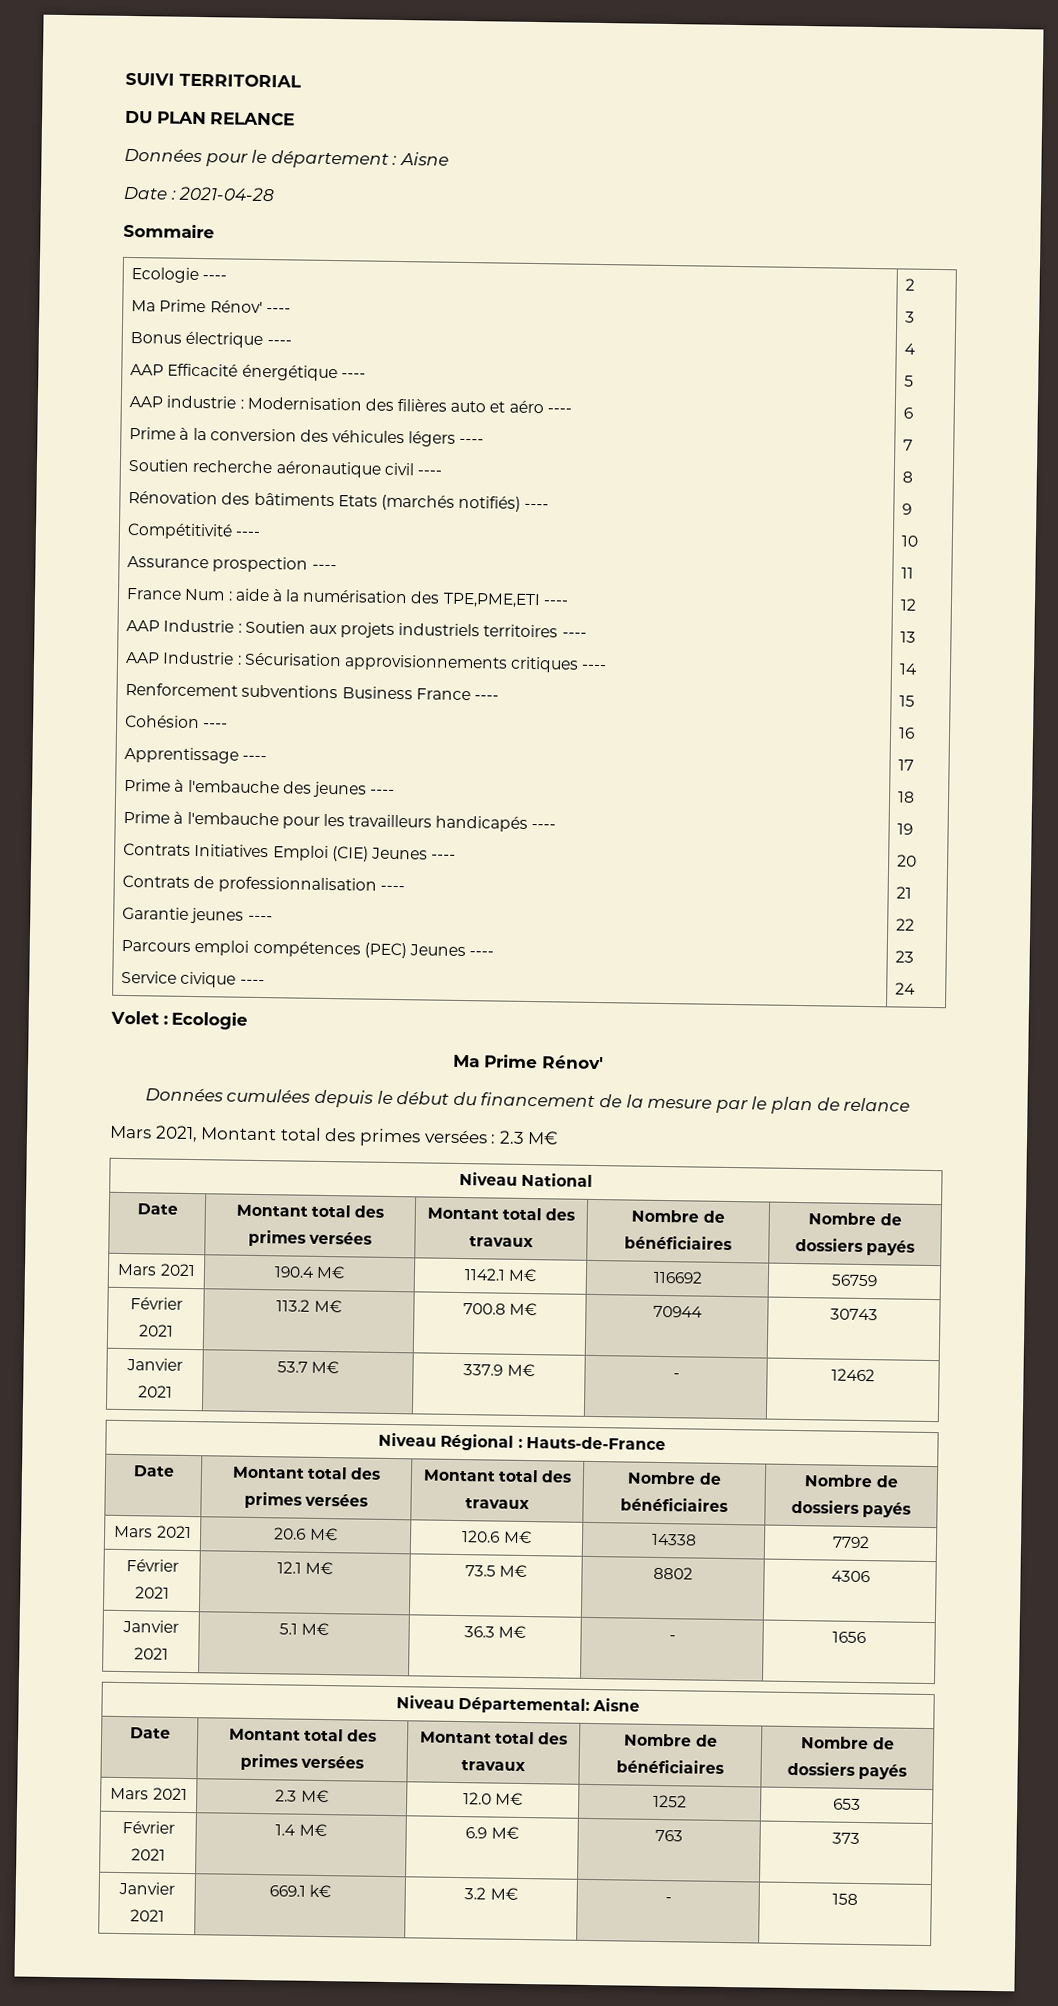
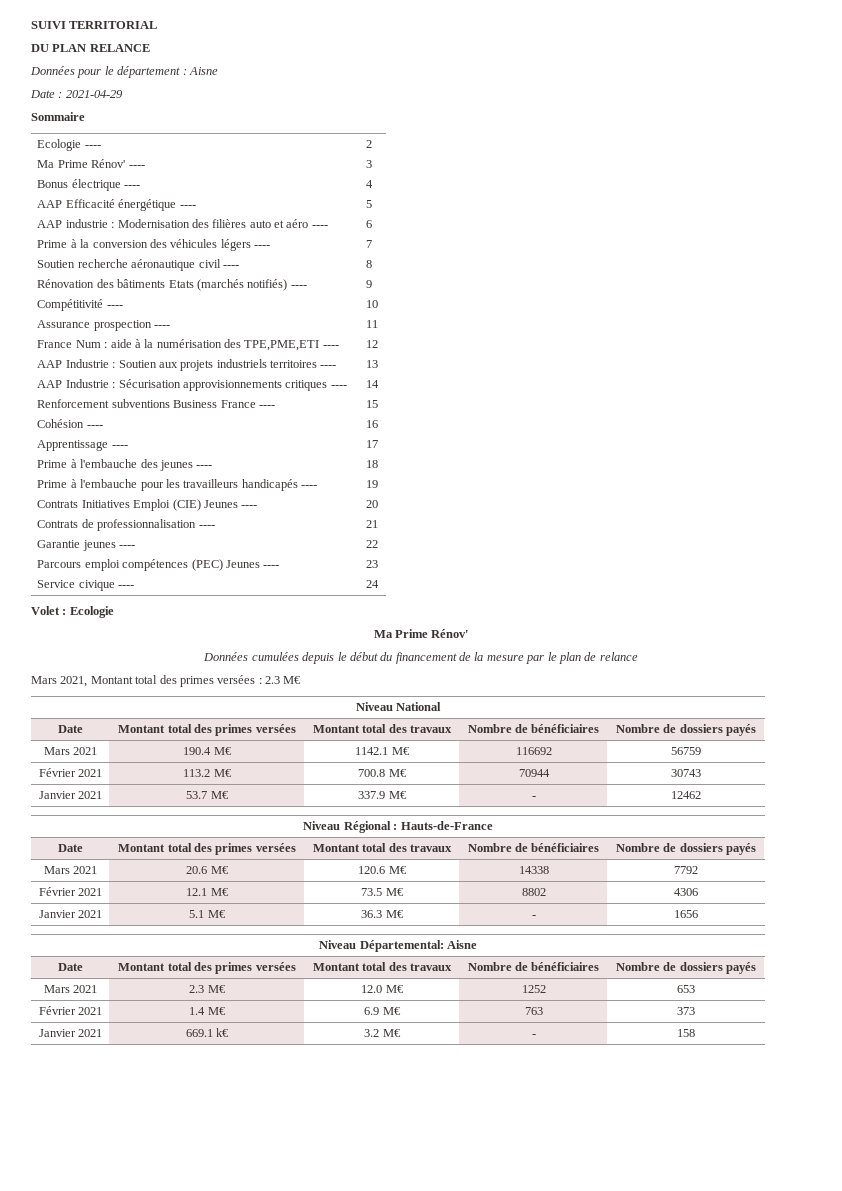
- Date : 2021-04-28
+ Date : 2021-04-29

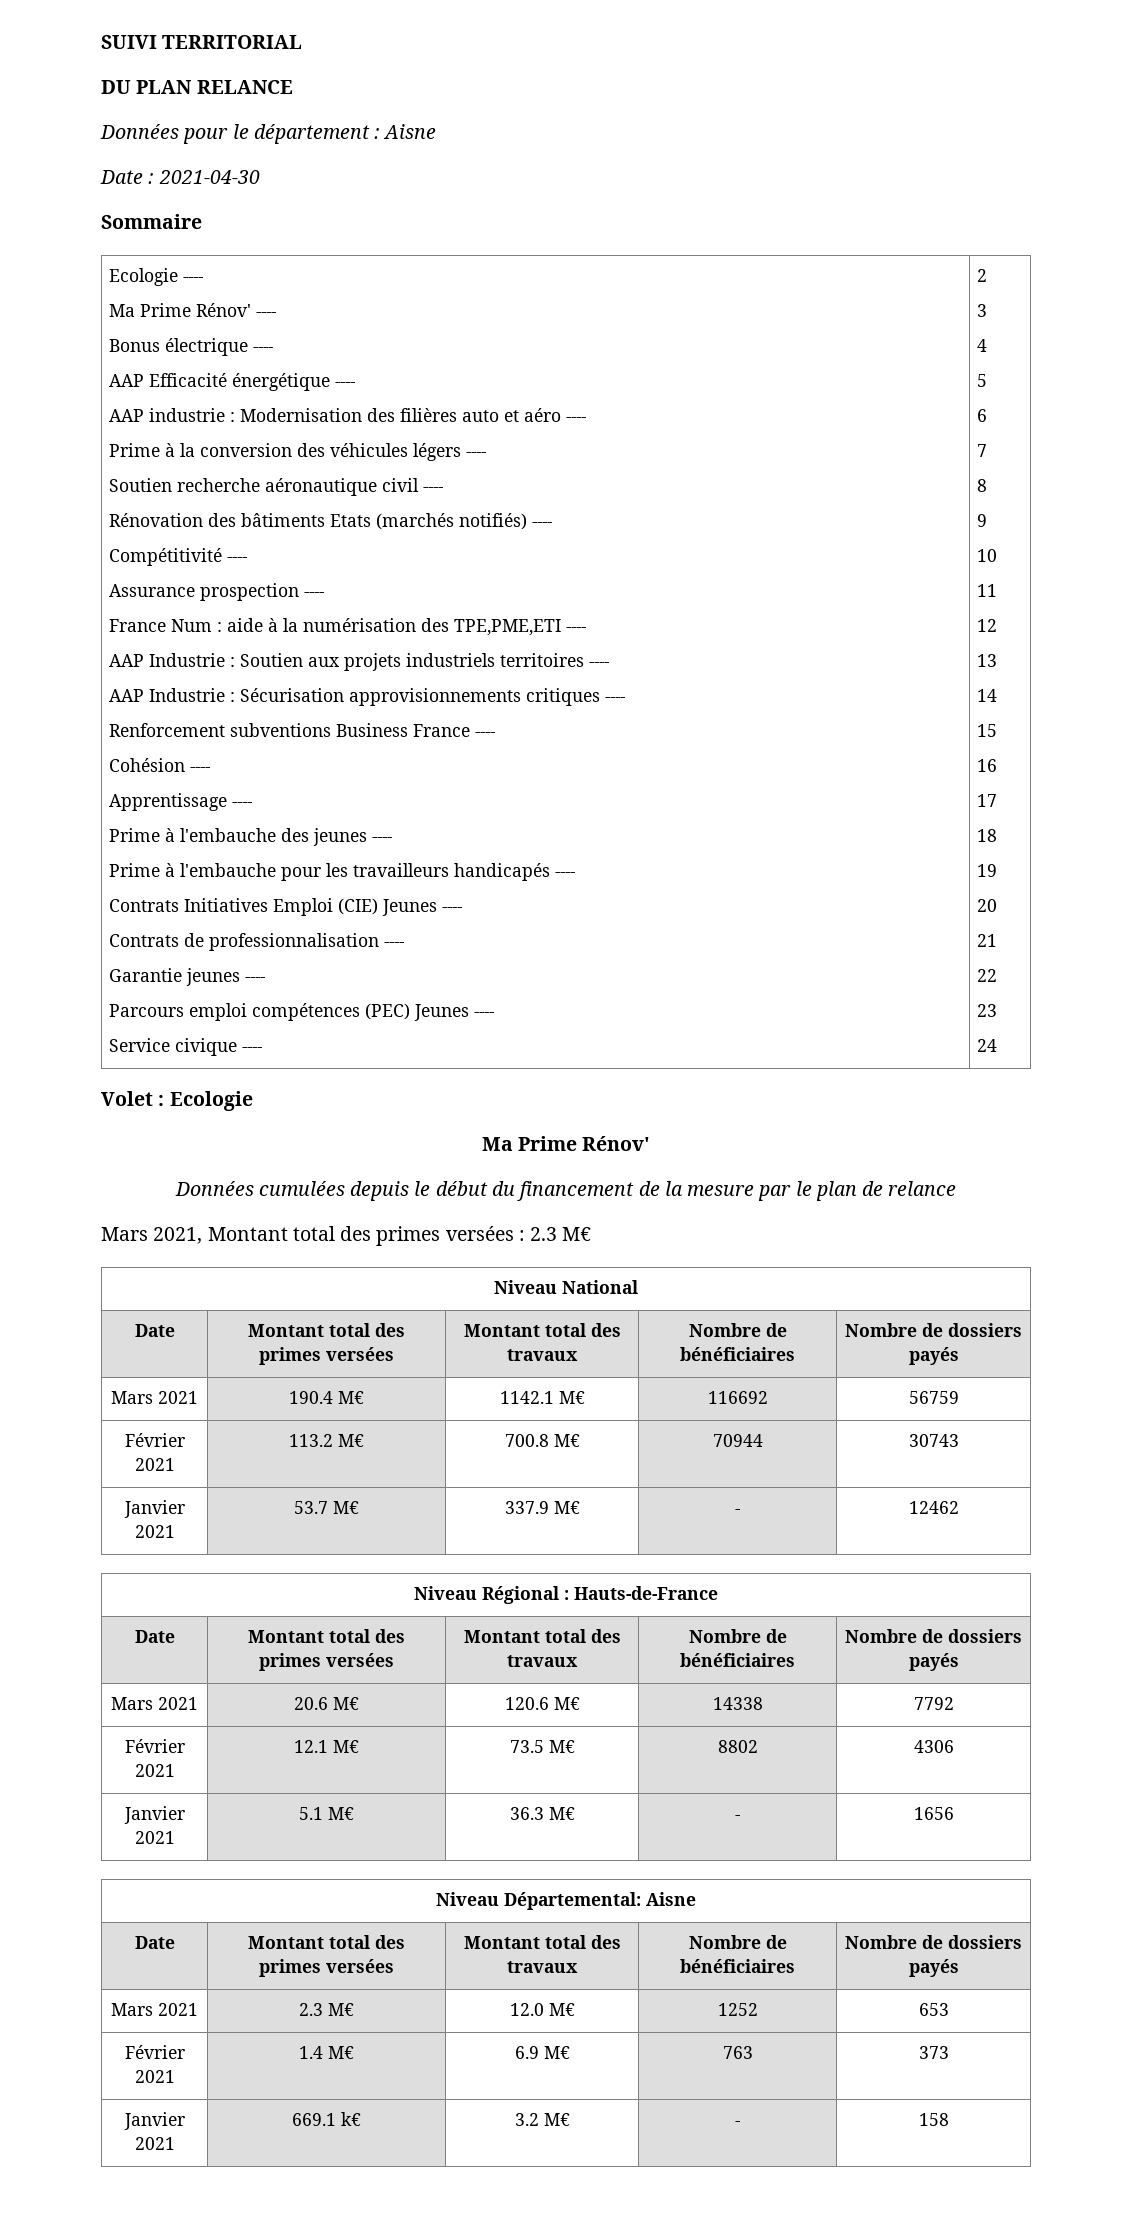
- Date : 2021-04-29
+ Date : 2021-04-30

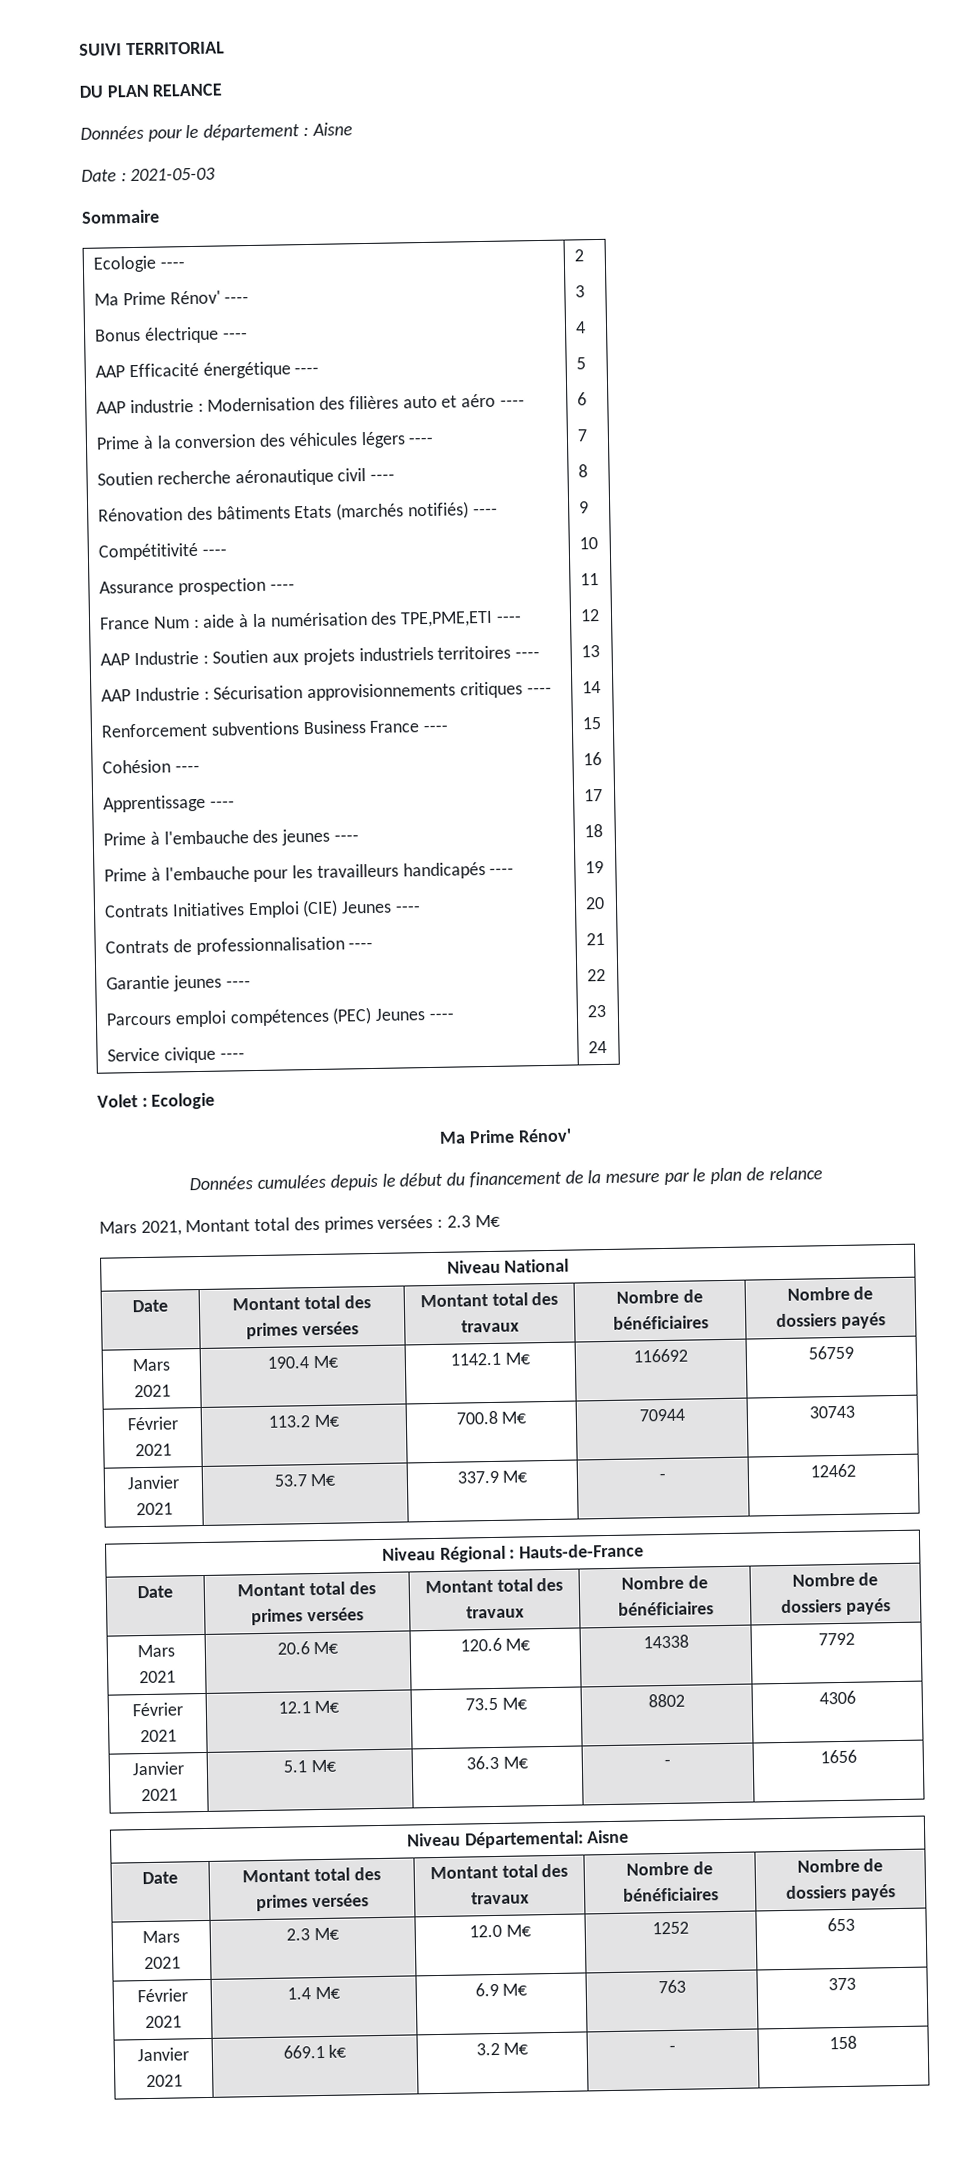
- Date : 2021-04-30
+ Date : 2021-05-03

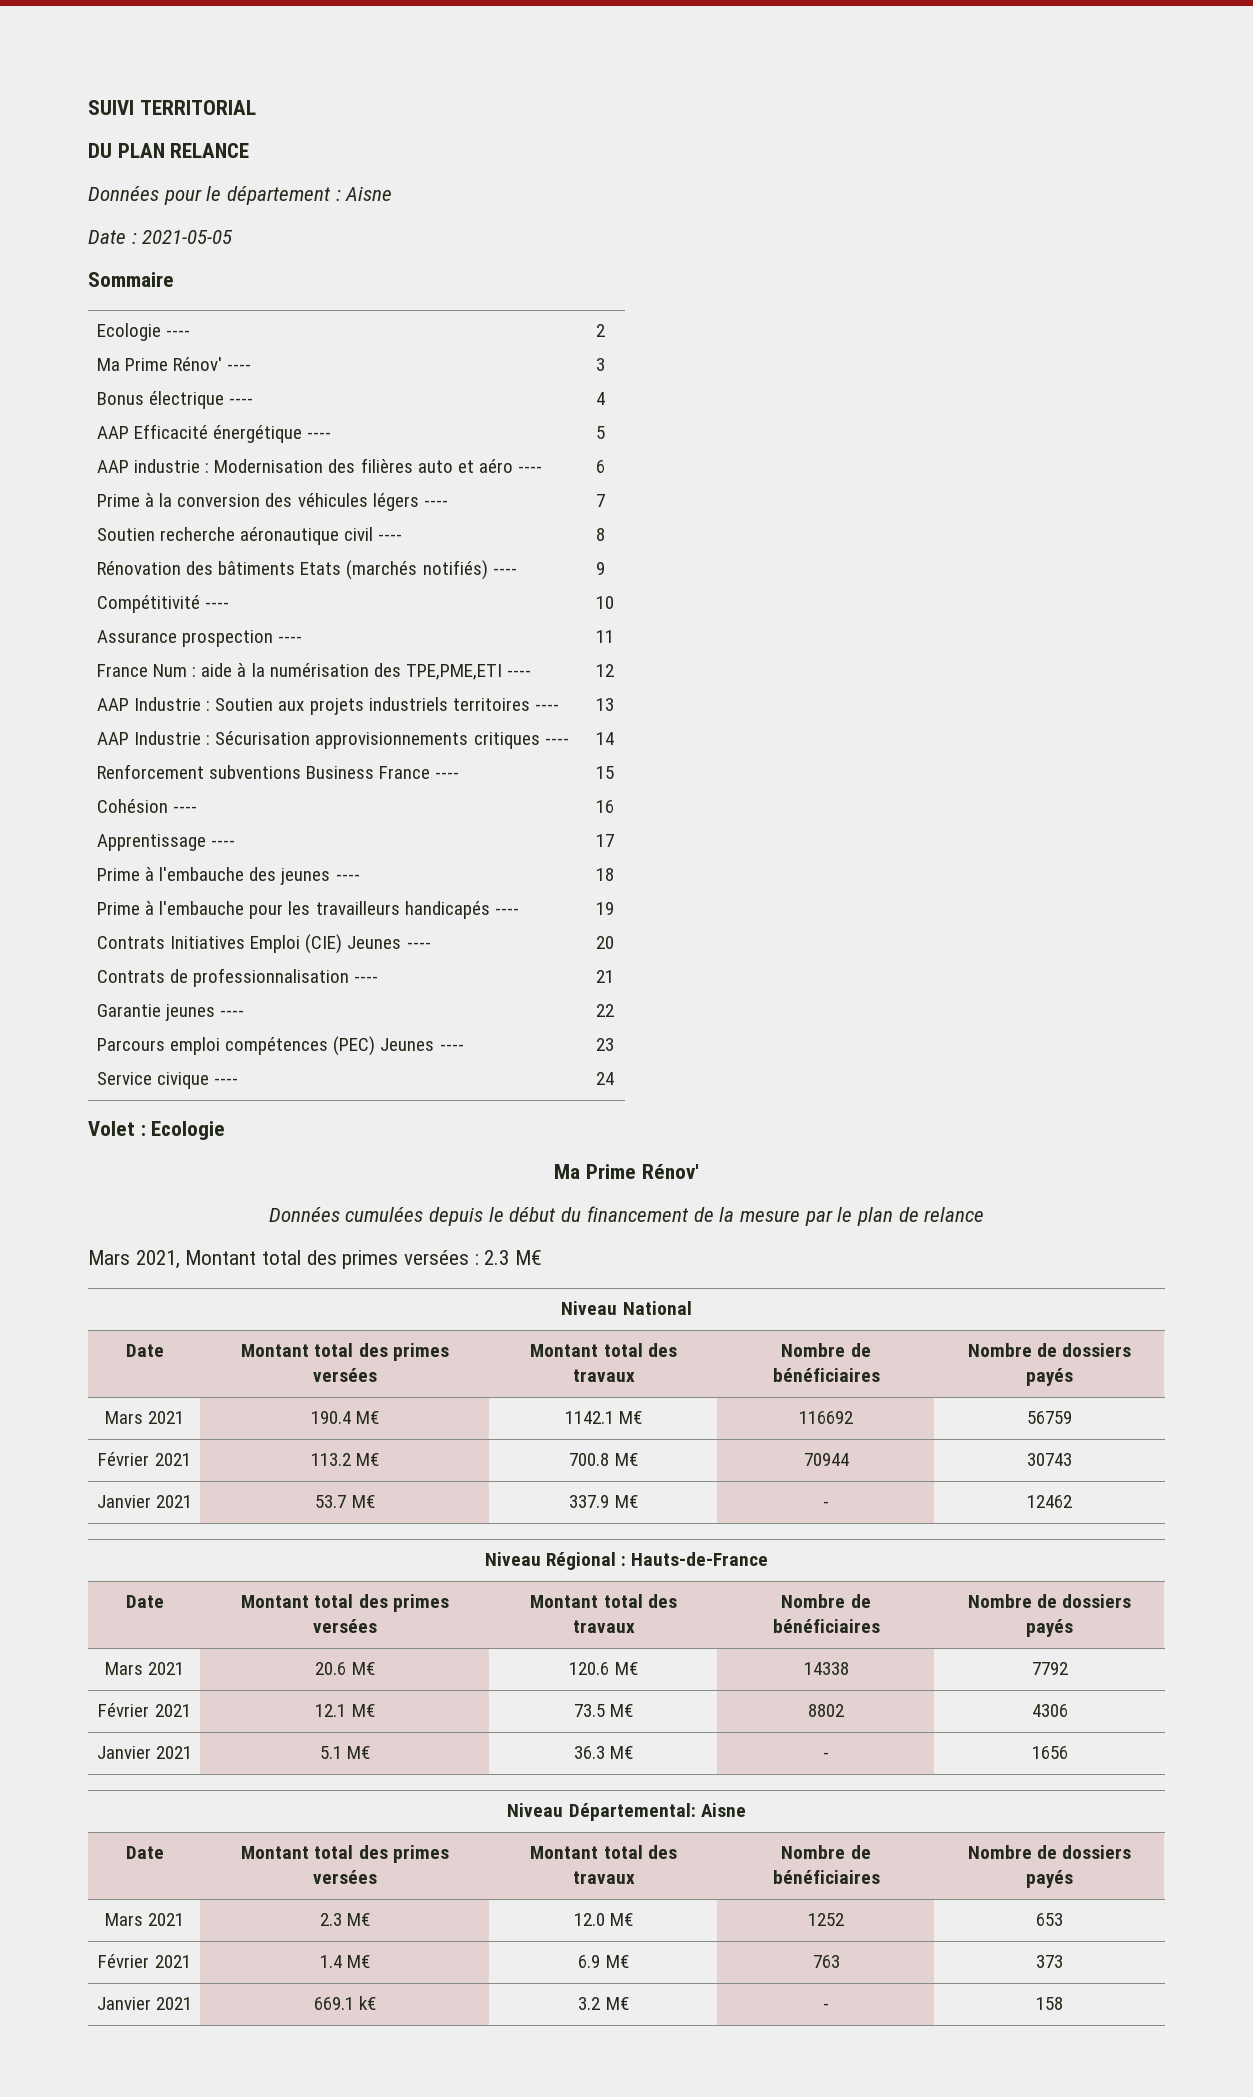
- Date : 2021-05-03
+ Date : 2021-05-05

